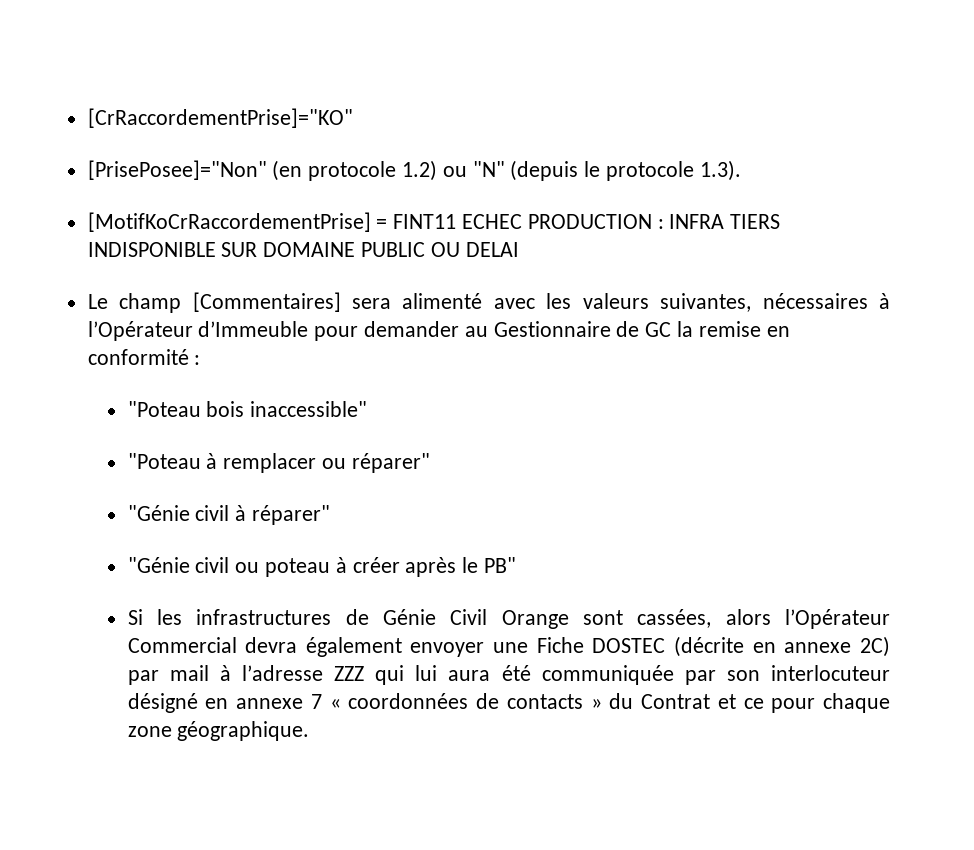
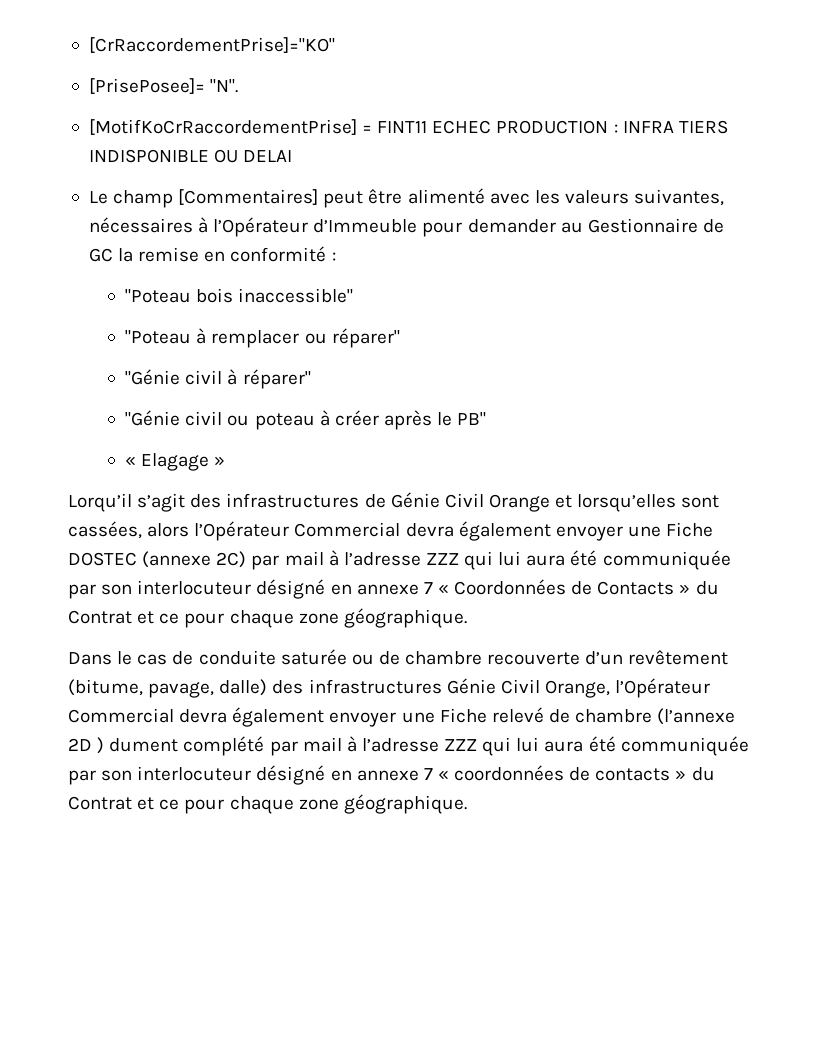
- [PrisePosee]="Non" (en protocole 1.2) ou "N" (depuis le protocole 1.3).
+ [PrisePosee]= "N".
- [MotifKoCrRaccordementPrise] = FINT11 ECHEC PRODUCTION : INFRA TIERS INDISPONIBLE SUR DOMAINE PUBLIC OU DELAI
+ [MotifKoCrRaccordementPrise] = FINT11 ECHEC PRODUCTION : INFRA TIERS INDISPONIBLE OU DELAI
- Le champ [Commentaires] sera alimenté avec les valeurs suivantes, nécessaires à l’Opérateur d’Immeuble pour demander au Gestionnaire de GC la remise en conformité :
+ Le champ [Commentaires] peut être alimenté avec les valeurs suivantes, nécessaires à l’Opérateur d’Immeuble pour demander au Gestionnaire de GC la remise en conformité :
- Si les infrastructures de Génie Civil Orange sont cassées, alors l’Opérateur Commercial devra également envoyer une Fiche DOSTEC (décrite en annexe 2C) par mail à l’adresse ZZZ qui lui aura été communiquée par son interlocuteur désigné en annexe 7 « coordonnées de contacts » du Contrat et ce pour chaque zone géographique.
+ « Elagage »
+ Lorqu’il s’agit des infrastructures de Génie Civil Orange et lorsqu’elles sont cassées, alors l’Opérateur Commercial devra également envoyer une Fiche DOSTEC (annexe 2C) par mail à l’adresse ZZZ qui lui aura été communiquée par son interlocuteur désigné en annexe 7 « Coordonnées de Contacts » du Contrat et ce pour chaque zone géographique.
+ Dans le cas de conduite saturée ou de chambre recouverte d’un revêtement (bitume, pavage, dalle) des infrastructures Génie Civil Orange, l’Opérateur Commercial devra également envoyer une Fiche relevé de chambre (l’annexe 2D ) dument complété par mail à l’adresse ZZZ qui lui aura été communiquée par son interlocuteur désigné en annexe 7 « coordonnées de contacts » du Contrat et ce pour chaque zone géographique.

